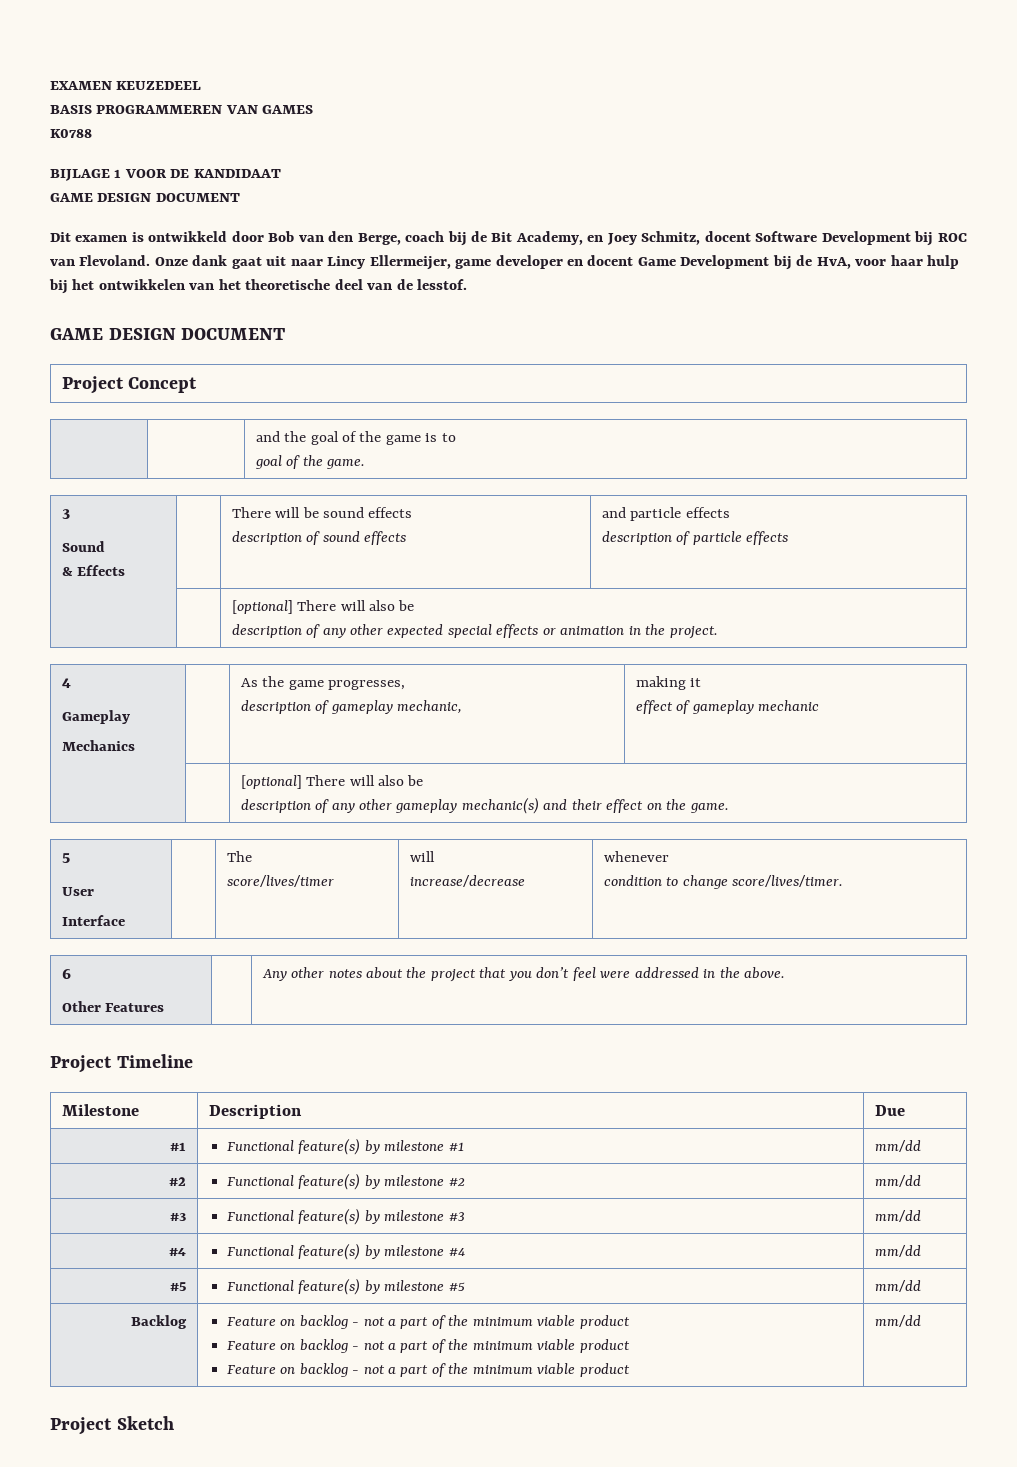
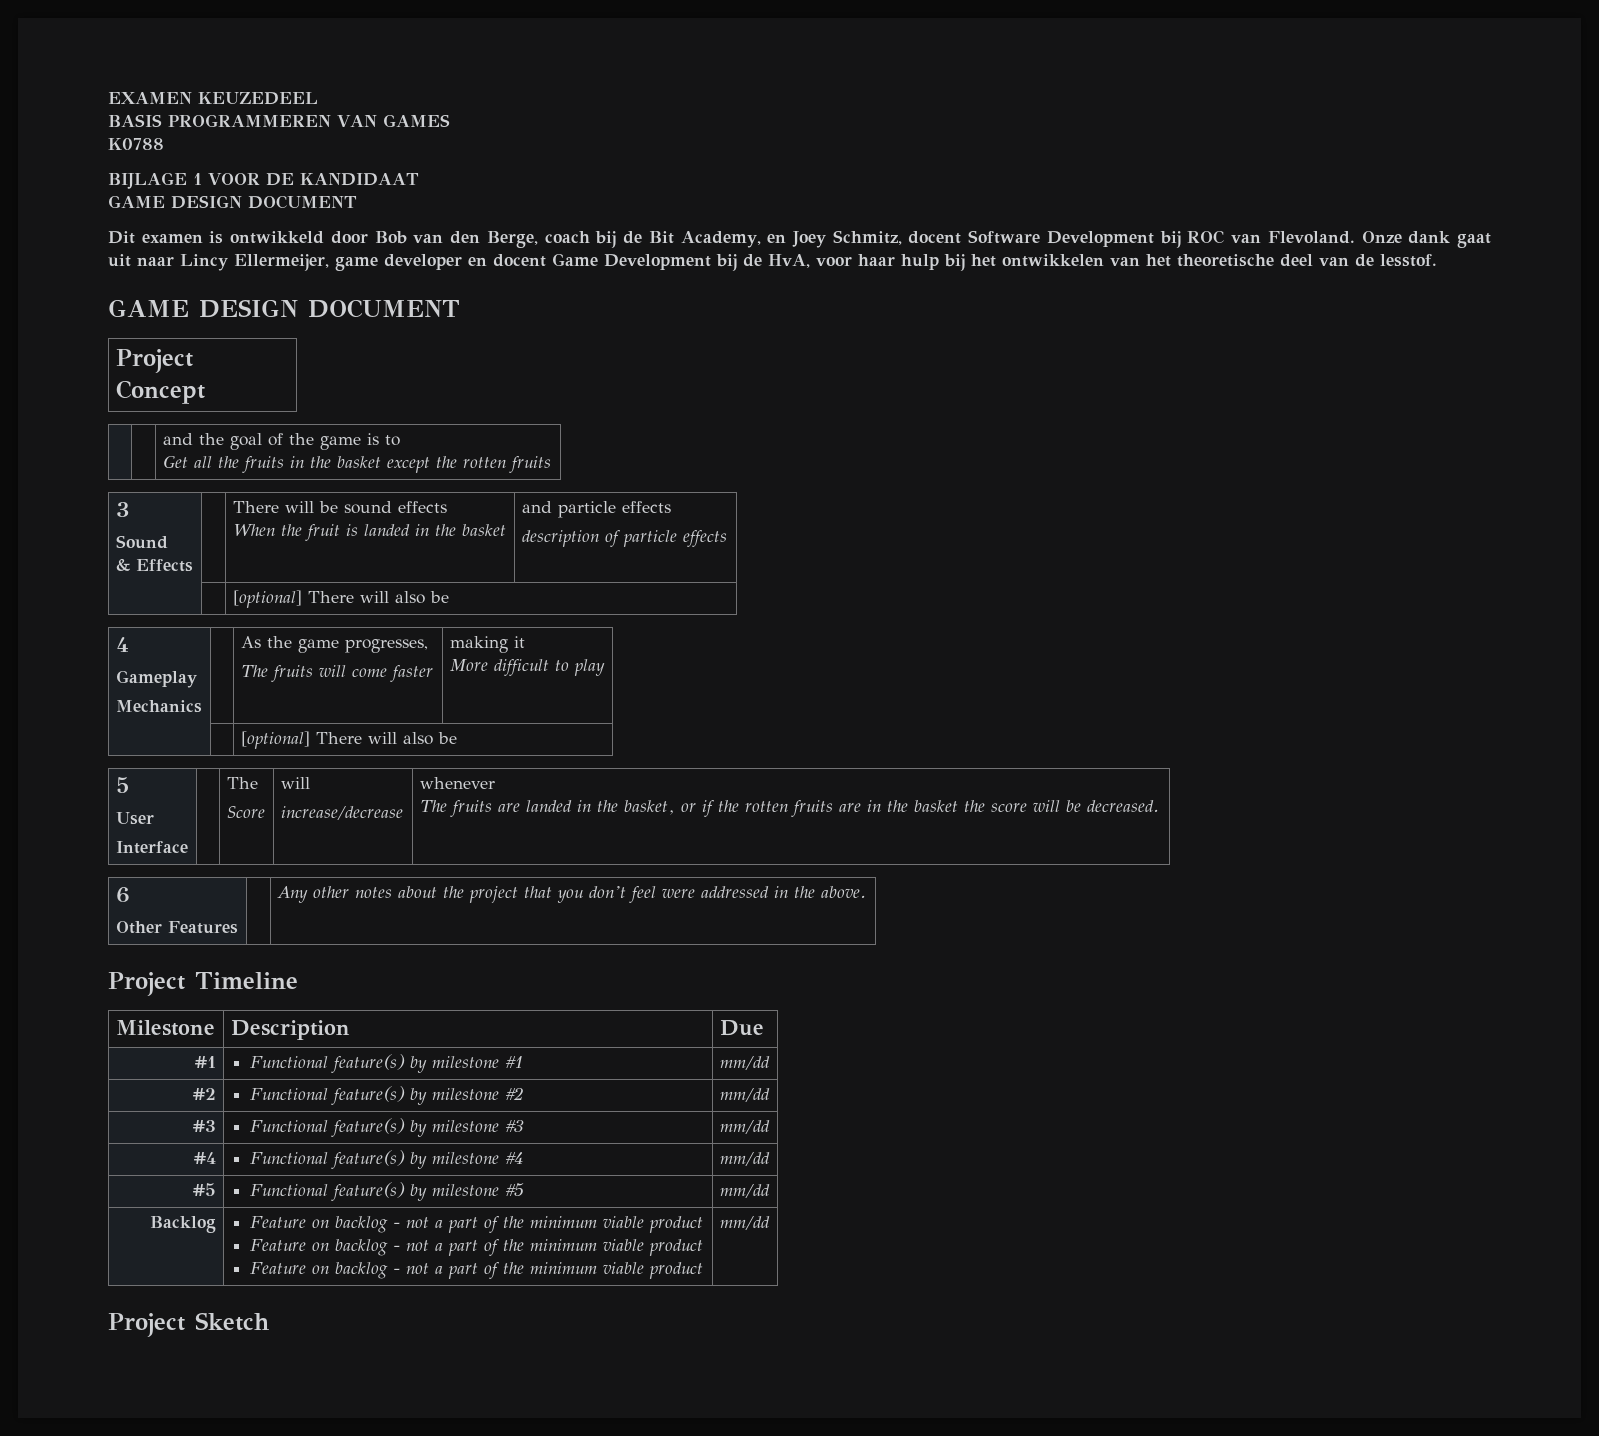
  | | and the goal of the game is to
- goal of the game.
+ Get all the fruits in the basket except the rotten fruits
  3
  Sound
  & Effects | | There will be sound effects
- description of sound effects | and particle effects
+ When the fruit is landed in the basket | and particle effects
  description of particle effects
  | | [optional] There will also be
- description of any other expected special effects or animation in the project.
  4
  Gameplay
  Mechanics | | As the game progresses,
- description of gameplay mechanic, | making it
- effect of gameplay mechanic
+ The fruits will come faster | making it
+ More difficult to play
  | | [optional] There will also be
- description of any other gameplay mechanic(s) and their effect on the game.
  5
  User
  Interface | | The
- score/lives/timer | will
+ Score | will
  increase/decrease | whenever
- condition to change score/lives/timer.
+ The fruits are landed in the basket, or if the rotten fruits are in the basket the score will be decreased.

